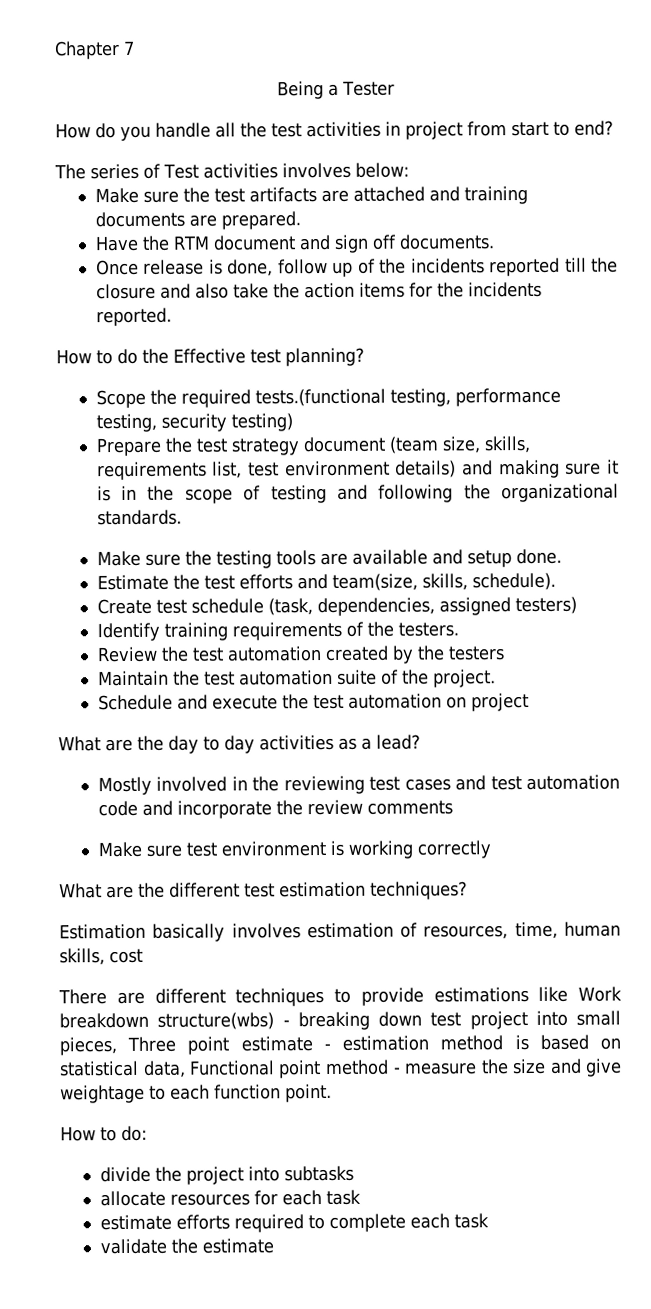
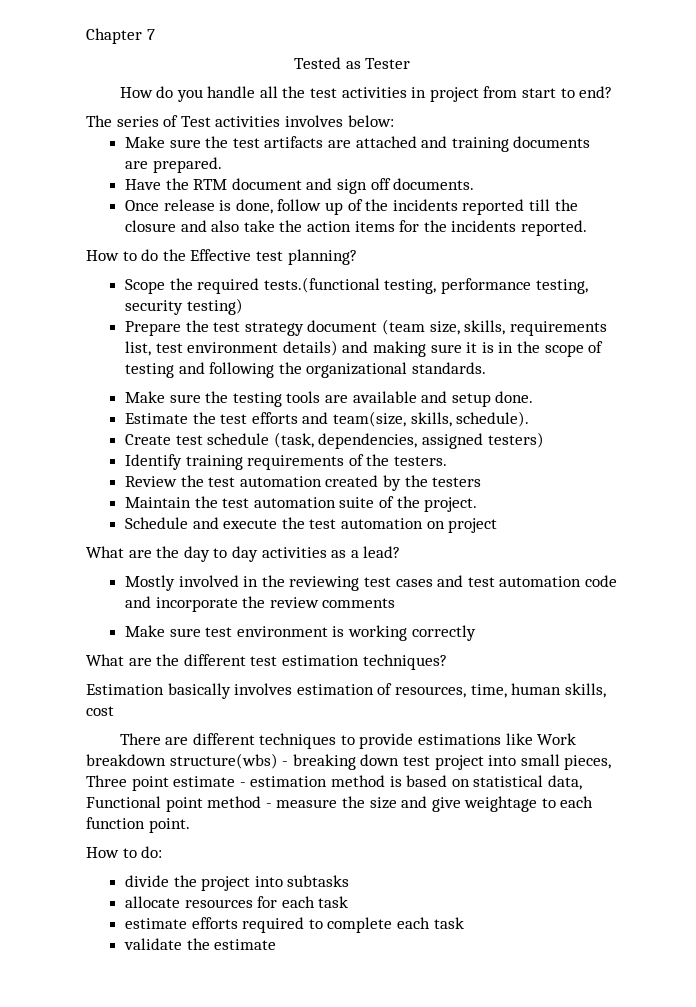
- Being a Tester
+ Tested as Tester

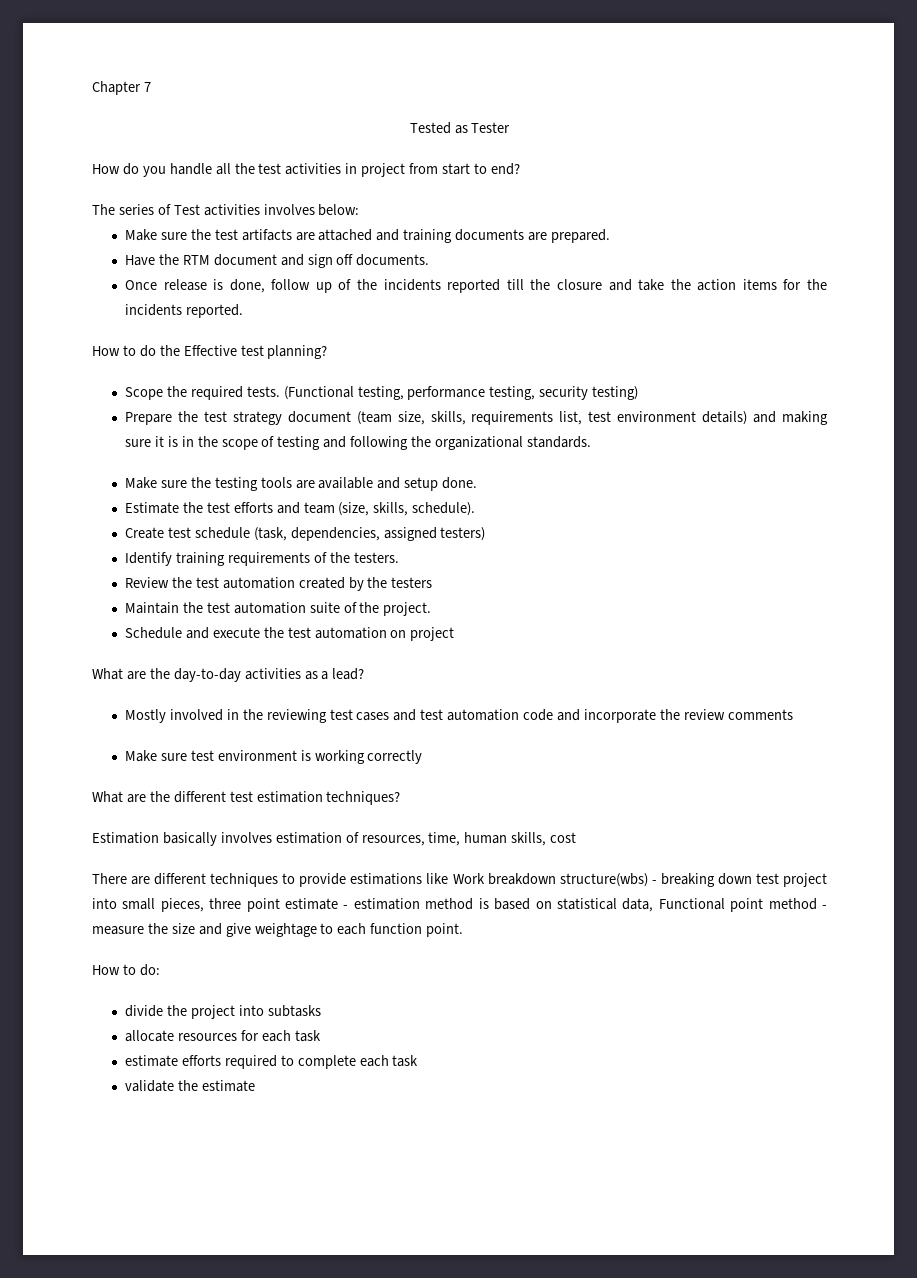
- Once release is done, follow up of the incidents reported till the closure and also take the action items for the incidents reported.
+ Once release is done, follow up of the incidents reported till the closure and take the action items for the incidents reported.
- Scope the required tests.(functional testing, performance testing, security testing)
+ Scope the required tests. (Functional testing, performance testing, security testing)
- Estimate the test efforts and team(size, skills, schedule).
+ Estimate the test efforts and team (size, skills, schedule).
- What are the day to day activities as a lead?
+ What are the day-to-day activities as a lead?
- There are different techniques to provide estimations like Work breakdown structure(wbs) - breaking down test project into small pieces, Three point estimate - estimation method is based on statistical data, Functional point method - measure the size and give weightage to each function point.
+ There are different techniques to provide estimations like Work breakdown structure(wbs) - breaking down test project into small pieces, three point estimate - estimation method is based on statistical data, Functional point method - measure the size and give weightage to each function point.

